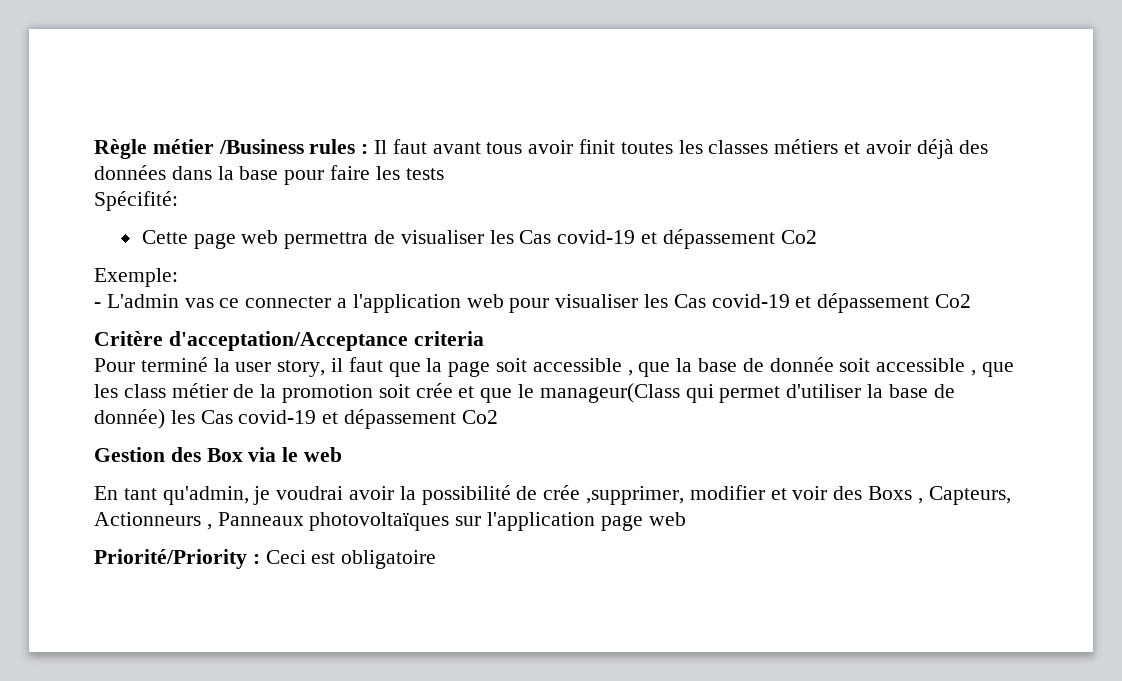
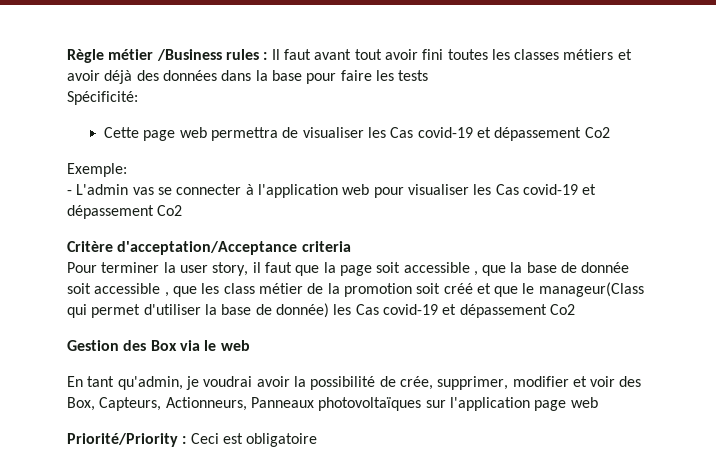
- Règle métier /Business rules : Il faut avant tous avoir finit toutes les classes métiers et avoir déjà des données dans la base pour faire les tests
+ Règle métier /Business rules : Il faut avant tout avoir fini toutes les classes métiers et avoir déjà des données dans la base pour faire les tests
- Spécifité:
+ Spécificité:
- - L'admin vas ce connecter a l'application web pour visualiser les Cas covid-19 et dépassement Co2
+ - L'admin vas se connecter à l'application web pour visualiser les Cas covid-19 et dépassement Co2
- Pour terminé la user story, il faut que la page soit accessible , que la base de donnée soit accessible , que les class métier de la promotion soit crée et que le manageur(Class qui permet d'utiliser la base de donnée) les Cas covid-19 et dépassement Co2
+ Pour terminer la user story, il faut que la page soit accessible , que la base de donnée soit accessible , que les class métier de la promotion soit créé et que le manageur(Class qui permet d'utiliser la base de donnée) les Cas covid-19 et dépassement Co2
- En tant qu'admin, je voudrai avoir la possibilité de crée ,supprimer, modifier et voir des Boxs , Capteurs, Actionneurs , Panneaux photovoltaïques sur l'application page web
+ En tant qu'admin, je voudrai avoir la possibilité de crée, supprimer, modifier et voir des Box, Capteurs, Actionneurs, Panneaux photovoltaïques sur l'application page web

